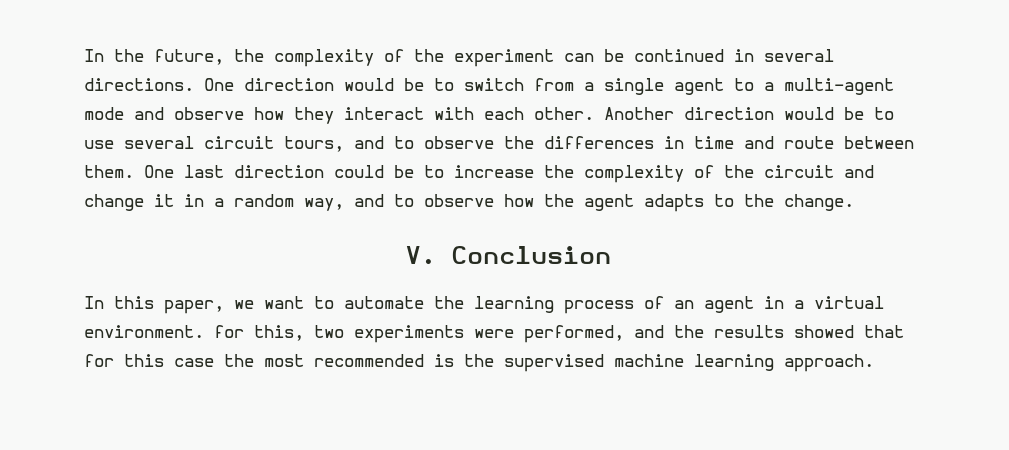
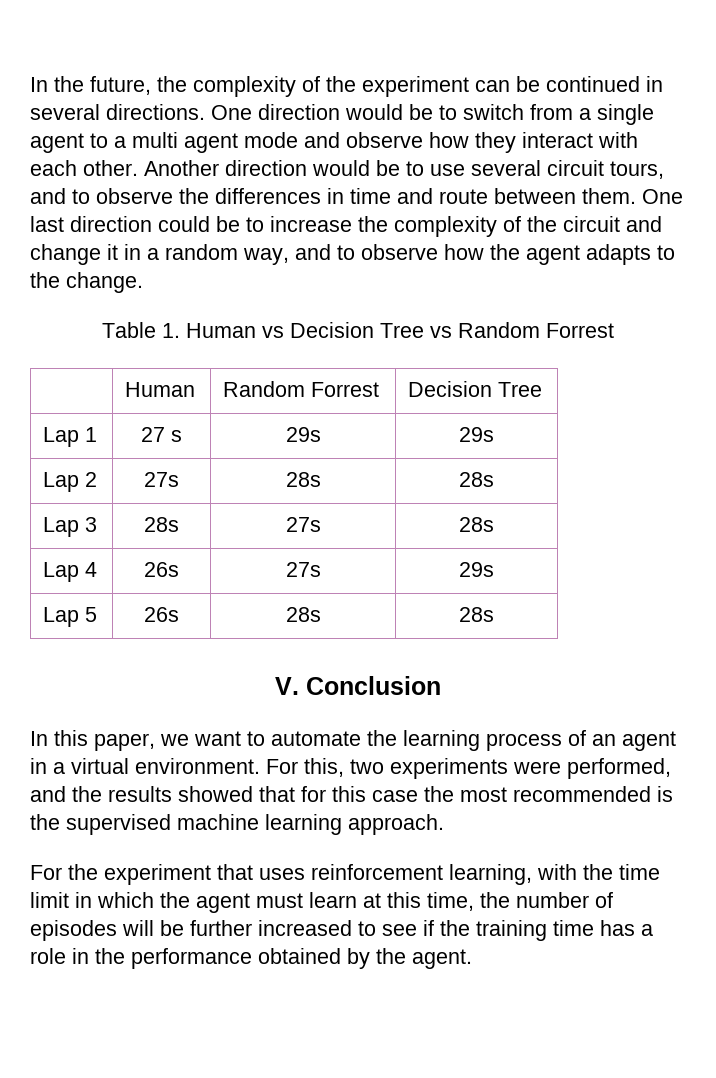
- One direction would be to switch from a single agent to a multi-agent mode and observe how they interact with each other.
+ One direction would be to switch from a single agent to a multi agent mode and observe how they interact with each other.
+ Table 1. Human vs Decision Tree vs Random Forrest
+ | Human | Random Forrest | Decision Tree
+ Lap 1 | 27 s | 29s | 29s
+ Lap 2 | 27s | 28s | 28s
+ Lap 3 | 28s | 27s | 28s
+ Lap 4 | 26s | 27s | 29s
+ Lap 5 | 26s | 28s | 28s
- In this paper, we want to automate the learning process of an agent in a virtual environment. for this, two experiments were performed, and the results showed that for this case the most recommended is the supervised machine learning approach.
+ In this paper, we want to automate the learning process of an agent in a virtual environment. For this, two experiments were performed, and the results showed that for this case the most recommended is the supervised machine learning approach.
+ For the experiment that uses reinforcement learning, with the time limit in which the agent must learn at this time, the number of episodes will be further increased to see if the training time has a role in the performance obtained by the agent.

